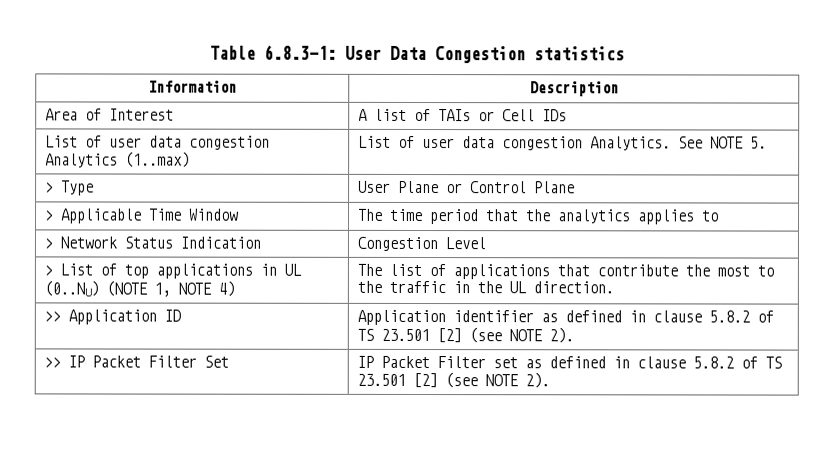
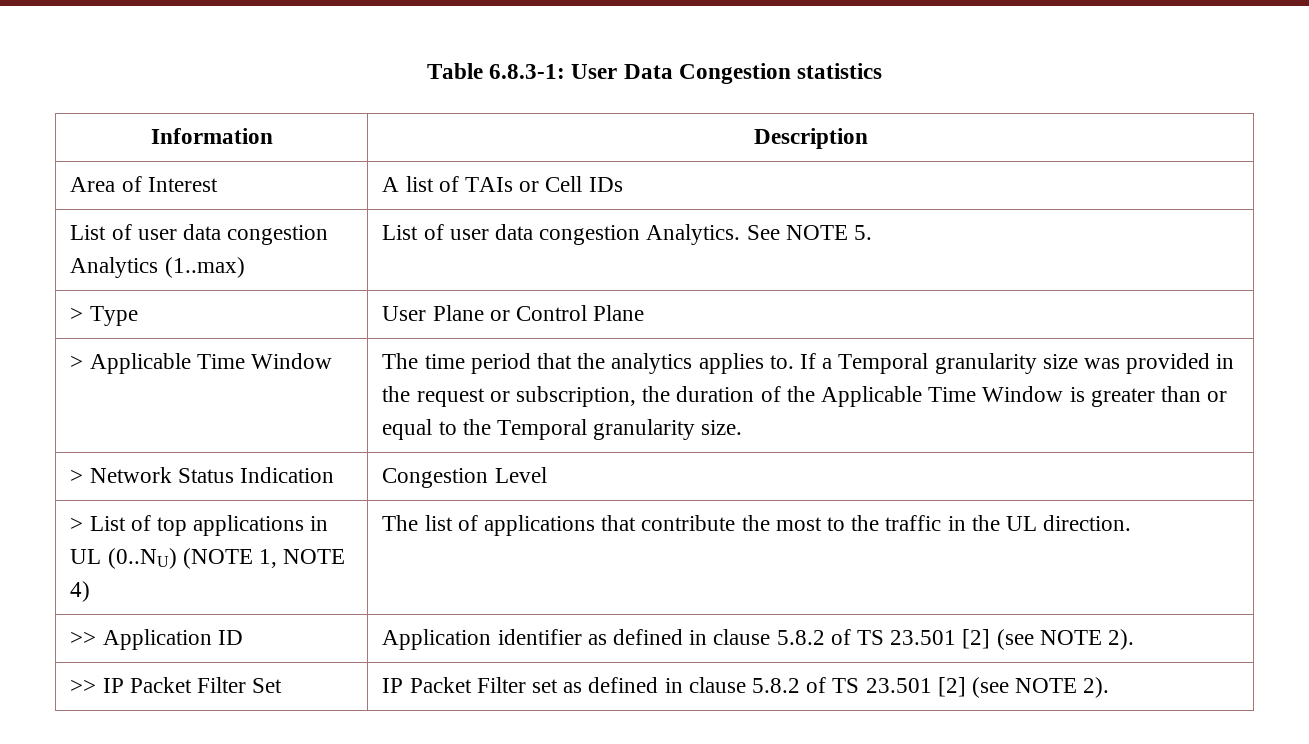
- The time period that the analytics applies to
+ The time period that the analytics applies to. If a Temporal granularity size was provided in the request or subscription, the duration of the Applicable Time Window is greater than or equal to the Temporal granularity size.

